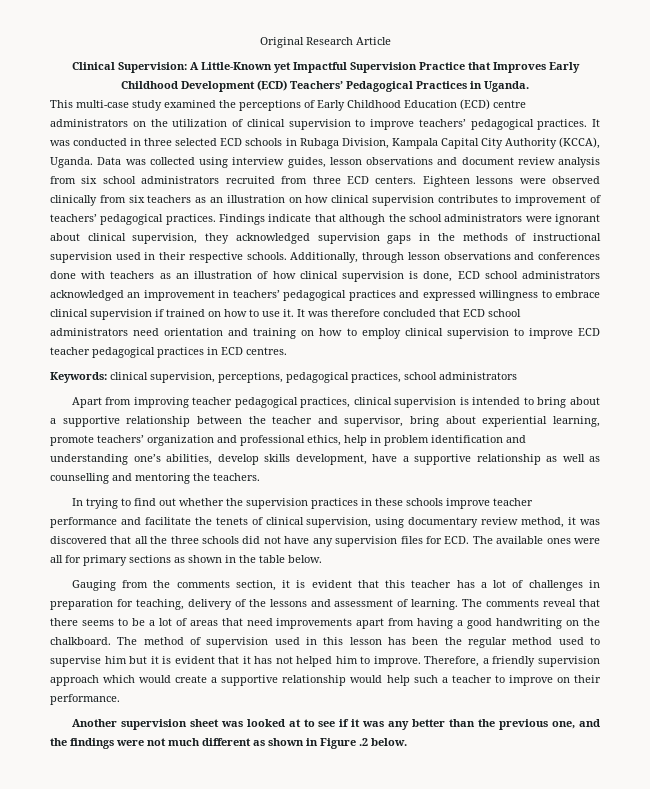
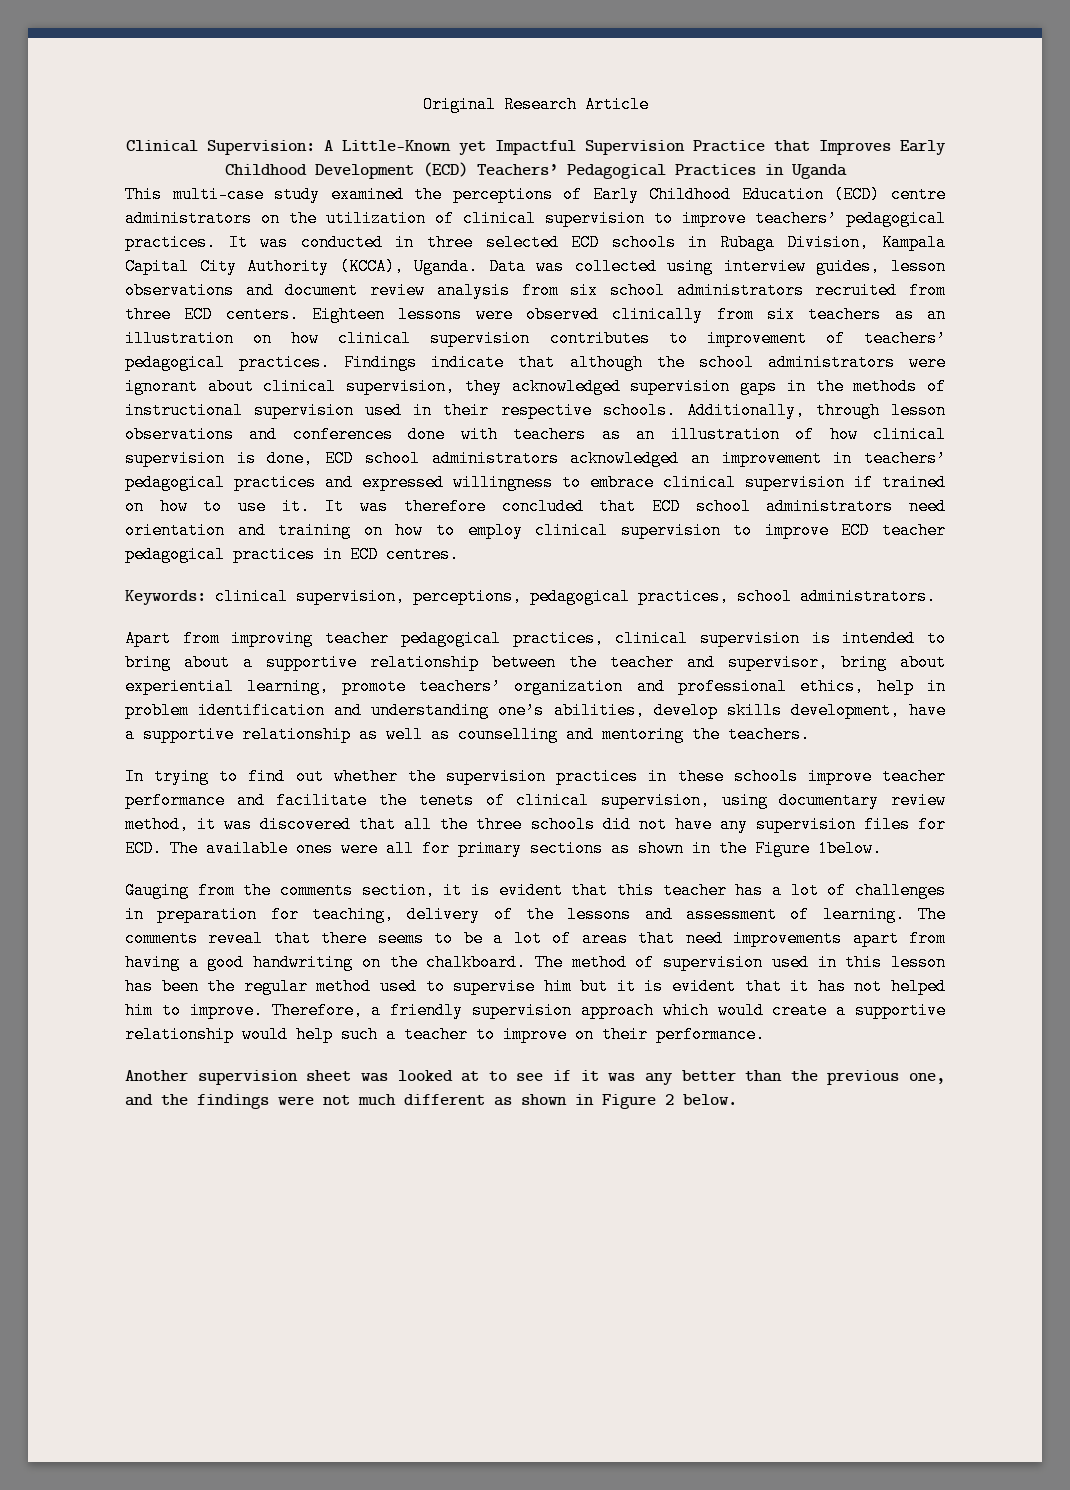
- Clinical Supervision: A Little-Known yet Impactful Supervision Practice that Improves Early Childhood Development (ECD) Teachers’ Pedagogical Practices in Uganda.
+ Clinical Supervision: A Little-Known yet Impactful Supervision Practice that Improves Early Childhood Development (ECD) Teachers’ Pedagogical Practices in Uganda
- Keywords: clinical supervision, perceptions, pedagogical practices, school administrators
+ Keywords: clinical supervision, perceptions, pedagogical practices, school administrators.
- In trying to find out whether the supervision practices in these schools improve teacher performance and facilitate the tenets of clinical supervision, using documentary review method, it was discovered that all the three schools did not have any supervision files for ECD. The available ones were all for primary sections as shown in the table below.
+ In trying to find out whether the supervision practices in these schools improve teacher performance and facilitate the tenets of clinical supervision, using documentary review method, it was discovered that all the three schools did not have any supervision files for ECD. The available ones were all for primary sections as shown in the Figure 1below.
- Another supervision sheet was looked at to see if it was any better than the previous one, and the findings were not much different as shown in Figure .2 below.
+ Another supervision sheet was looked at to see if it was any better than the previous one, and the findings were not much different as shown in Figure 2 below.

